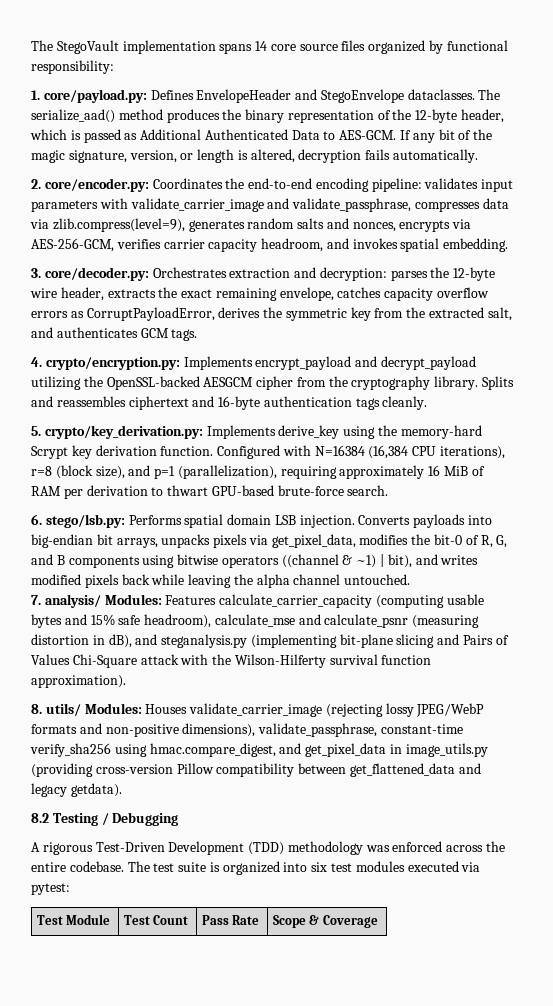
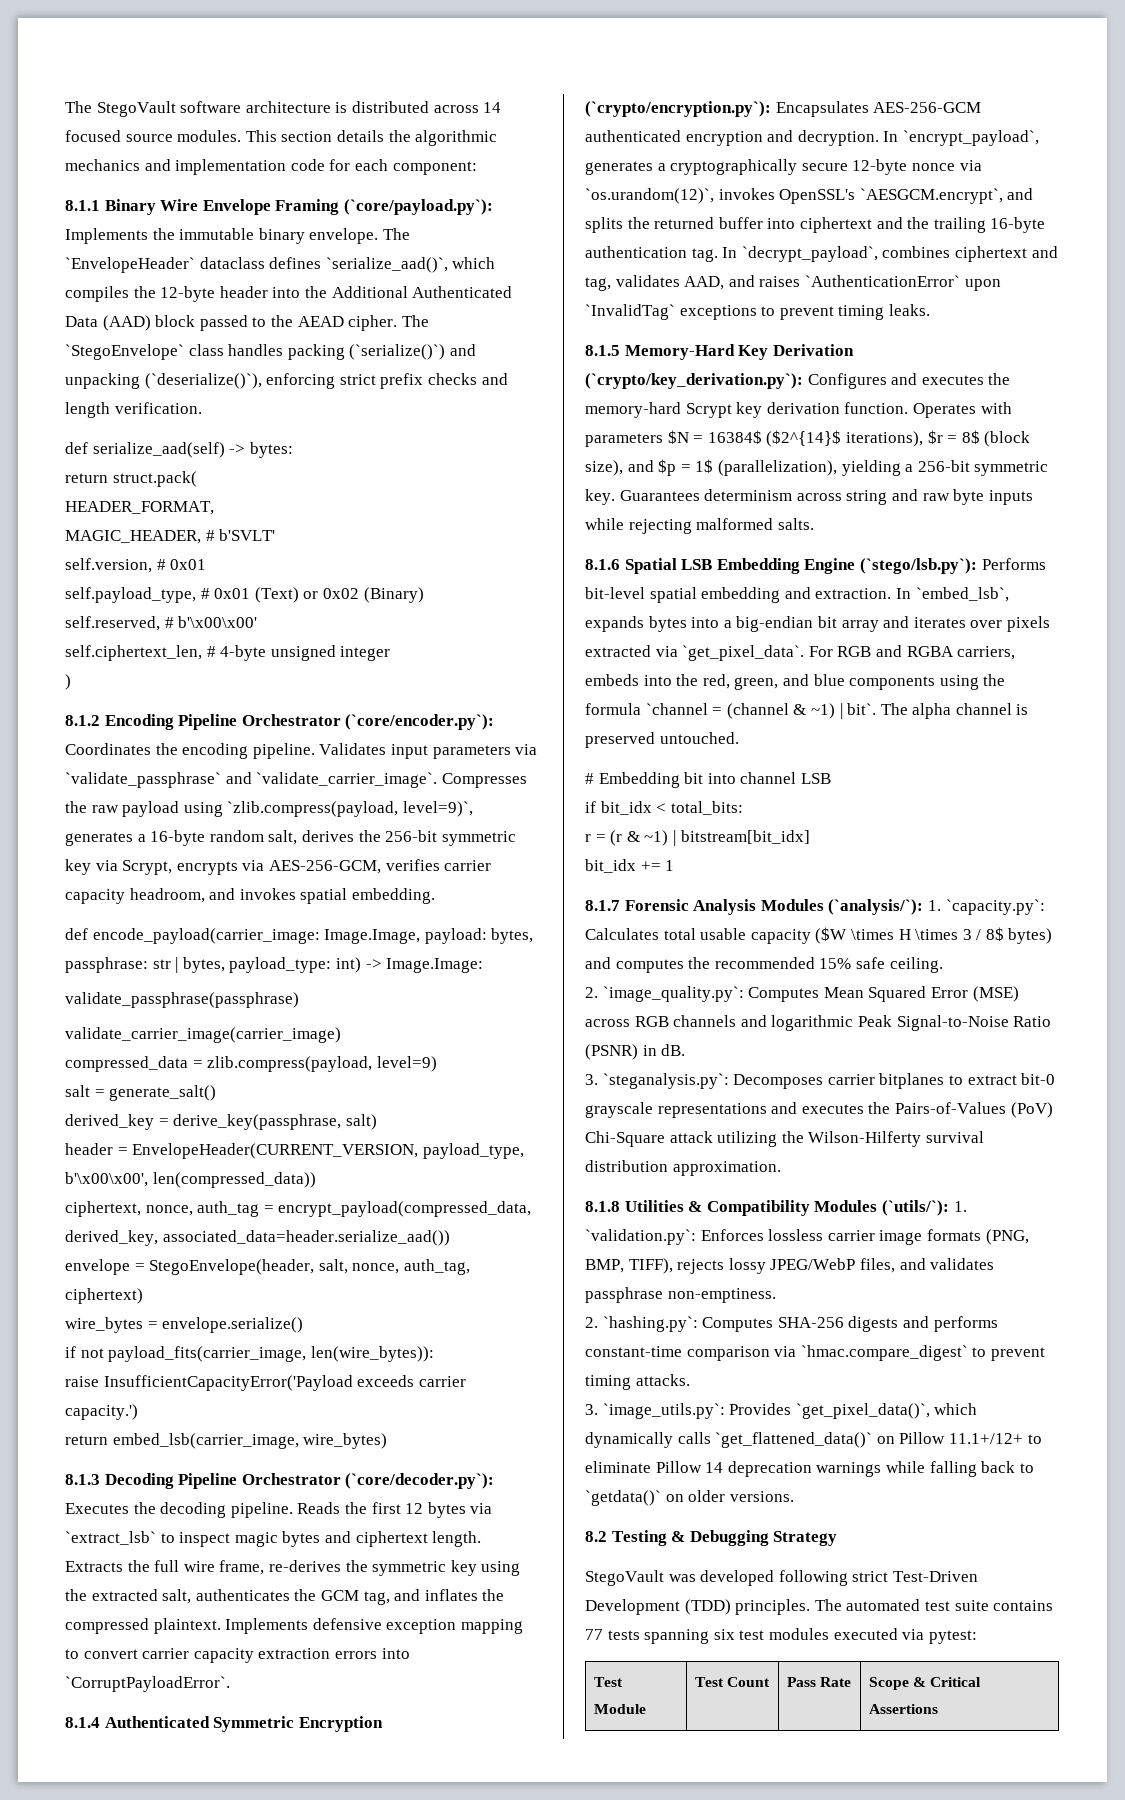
- The StegoVault implementation spans 14 core source files organized by functional responsibility:
- 1. core/payload.py: Defines EnvelopeHeader and StegoEnvelope dataclasses. The serialize_aad() method produces the binary representation of the 12-byte header, which is passed as Additional Authenticated Data to AES-GCM. If any bit of the magic signature, version, or length is altered, decryption fails automatically.
- 2. core/encoder.py: Coordinates the end-to-end encoding pipeline: validates input parameters with validate_carrier_image and validate_passphrase, compresses data via zlib.compress(level=9), generates random salts and nonces, encrypts via AES-256-GCM, verifies carrier capacity headroom, and invokes spatial embedding.
+ The StegoVault software architecture is distributed across 14 focused source modules. This section details the algorithmic mechanics and implementation code for each component:
+ 8.1.1 Binary Wire Envelope Framing (`core/payload.py`): Implements the immutable binary envelope. The `EnvelopeHeader` dataclass defines `serialize_aad()`, which compiles the 12-byte header into the Additional Authenticated Data (AAD) block passed to the AEAD cipher. The `StegoEnvelope` class handles packing (`serialize()`) and unpacking (`deserialize()`), enforcing strict prefix checks and length verification.
+ def serialize_aad(self) -> bytes:
+ return struct.pack(
+ HEADER_FORMAT,
+ MAGIC_HEADER, # b'SVLT'
+ self.version, # 0x01
+ self.payload_type, # 0x01 (Text) or 0x02 (Binary)
+ self.reserved, # b'\x00\x00'
+ self.ciphertext_len, # 4-byte unsigned integer
+ )
+ 8.1.2 Encoding Pipeline Orchestrator (`core/encoder.py`): Coordinates the encoding pipeline. Validates input parameters via `validate_passphrase` and `validate_carrier_image`. Compresses the raw payload using `zlib.compress(payload, level=9)`, generates a 16-byte random salt, derives the 256-bit symmetric key via Scrypt, encrypts via AES-256-GCM, verifies carrier capacity headroom, and invokes spatial embedding.
- 3. core/decoder.py: Orchestrates extraction and decryption: parses the 12-byte wire header, extracts the exact remaining envelope, catches capacity overflow errors as CorruptPayloadError, derives the symmetric key from the extracted salt, and authenticates GCM tags.
- 4. crypto/encryption.py: Implements encrypt_payload and decrypt_payload utilizing the OpenSSL-backed AESGCM cipher from the cryptography library. Splits and reassembles ciphertext and 16-byte authentication tags cleanly.
- 5. crypto/key_derivation.py: Implements derive_key using the memory-hard Scrypt key derivation function.
+ def encode_payload(carrier_image: Image.Image, payload: bytes, passphrase: str | bytes, payload_type: int) -> Image.Image:
+ validate_passphrase(passphrase)
+ validate_carrier_image(carrier_image)
+ compressed_data = zlib.compress(payload, level=9)
+ salt = generate_salt()
+ derived_key = derive_key(passphrase, salt)
+ header = EnvelopeHeader(CURRENT_VERSION, payload_type, b'\x00\x00', len(compressed_data))
+ ciphertext, nonce, auth_tag = encrypt_payload(compressed_data, derived_key, associated_data=header.serialize_aad())
+ envelope = StegoEnvelope(header, salt, nonce, auth_tag, ciphertext)
+ wire_bytes = envelope.serialize()
+ if not payload_fits(carrier_image, len(wire_bytes)):
+ raise InsufficientCapacityError('Payload exceeds carrier capacity.')
+ return embed_lsb(carrier_image, wire_bytes)
+ 8.1.3 Decoding Pipeline Orchestrator (`core/decoder.py`): Executes the decoding pipeline. Reads the first 12 bytes via `extract_lsb` to inspect magic bytes and ciphertext length. Extracts the full wire frame, re-derives the symmetric key using the extracted salt, authenticates the GCM tag, and inflates the compressed plaintext. Implements defensive exception mapping to convert carrier capacity extraction errors into `CorruptPayloadError`.
+ 8.1.4 Authenticated Symmetric Encryption (`crypto/encryption.py`): Encapsulates AES-256-GCM authenticated encryption and decryption. In `encrypt_payload`, generates a cryptographically secure 12-byte nonce via `os.urandom(12)`, invokes OpenSSL's `AESGCM.encrypt`, and splits the returned buffer into ciphertext and the trailing 16-byte authentication tag. In `decrypt_payload`, combines ciphertext and tag, validates AAD, and raises `AuthenticationError` upon `InvalidTag` exceptions to prevent timing leaks.
+ 8.1.5 Memory-Hard Key Derivation (`crypto/key_derivation.py`): Configures and executes the memory-hard Scrypt key derivation function.
- Configured with N=16384 (16,384 CPU iterations), r=8 (block size), and p=1 (parallelization), requiring approximately 16 MiB of RAM per derivation to thwart GPU-based brute-force search.
- 6. stego/lsb.py: Performs spatial domain LSB injection. Converts payloads into big-endian bit arrays, unpacks pixels via get_pixel_data, modifies the bit-0 of R, G, and B components using bitwise operators ((channel & ~1) | bit), and writes modified pixels back while leaving the alpha channel untouched.
- 7. analysis/ Modules: Features calculate_carrier_capacity (computing usable bytes and 15% safe headroom), calculate_mse and calculate_psnr (measuring distortion in dB), and steganalysis.py (implementing bit-plane slicing and Pairs of Values Chi-Square attack with the Wilson-Hilferty survival function approximation).
- 8. utils/ Modules: Houses validate_carrier_image (rejecting lossy JPEG/WebP formats and non-positive dimensions), validate_passphrase, constant-time verify_sha256 using hmac.compare_digest, and get_pixel_data in image_utils.py (providing cross-version Pillow compatibility between get_flattened_data and legacy getdata).
+ Operates with parameters $N = 16384$ ($2^{14}$ iterations), $r = 8$ (block size), and $p = 1$ (parallelization), yielding a 256-bit symmetric key. Guarantees determinism across string and raw byte inputs while rejecting malformed salts.
+ 8.1.6 Spatial LSB Embedding Engine (`stego/lsb.py`): Performs bit-level spatial embedding and extraction. In `embed_lsb`, expands bytes into a big-endian bit array and iterates over pixels extracted via `get_pixel_data`. For RGB and RGBA carriers, embeds into the red, green, and blue components using the formula `channel = (channel & ~1) | bit`. The alpha channel is preserved untouched.
+ # Embedding bit into channel LSB
+ if bit_idx < total_bits:
+ r = (r & ~1) | bitstream[bit_idx]
+ bit_idx += 1
+ 8.1.7 Forensic Analysis Modules (`analysis/`): 1. `capacity.py`: Calculates total usable capacity ($W \times H \times 3 / 8$ bytes) and computes the recommended 15% safe ceiling.
+ 2. `image_quality.py`: Computes Mean Squared Error (MSE) across RGB channels and logarithmic Peak Signal-to-Noise Ratio (PSNR) in dB.
+ 3. `steganalysis.py`: Decomposes carrier bitplanes to extract bit-0 grayscale representations and executes the Pairs-of-Values (PoV) Chi-Square attack utilizing the Wilson-Hilferty survival distribution approximation.
+ 8.1.8 Utilities & Compatibility Modules (`utils/`): 1. `validation.py`: Enforces lossless carrier image formats (PNG, BMP, TIFF), rejects lossy JPEG/WebP files, and validates passphrase non-emptiness.
+ 2. `hashing.py`: Computes SHA-256 digests and performs constant-time comparison via `hmac.compare_digest` to prevent timing attacks.
+ 3. `image_utils.py`: Provides `get_pixel_data()`, which dynamically calls `get_flattened_data()` on Pillow 11.1+/12+ to eliminate Pillow 14 deprecation warnings while falling back to `getdata()` on older versions.
- 8.2 Testing / Debugging
- A rigorous Test-Driven Development (TDD) methodology was enforced across the entire codebase. The test suite is organized into six test modules executed via pytest:
+ 8.2 Testing & Debugging Strategy
+ StegoVault was developed following strict Test-Driven Development (TDD) principles. The automated test suite contains 77 tests spanning six test modules executed via pytest:
- Test Module | Test Count | Pass Rate | Scope & Coverage
+ Test Module | Test Count | Pass Rate | Scope & Critical Assertions

